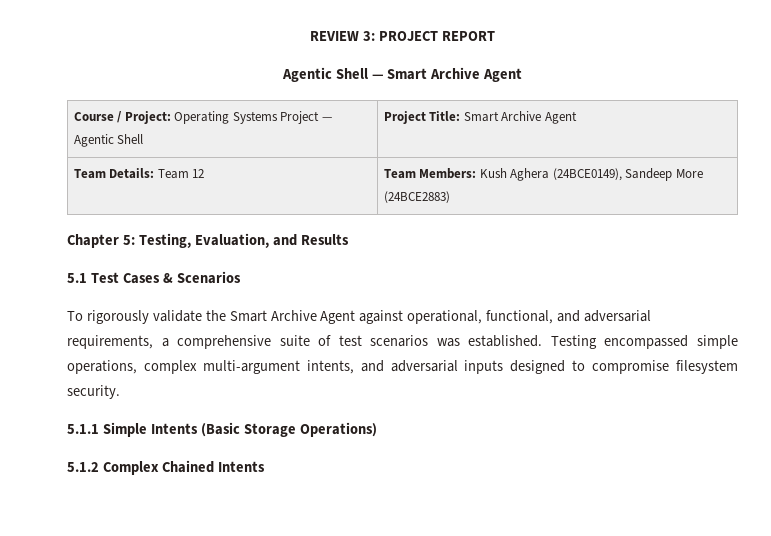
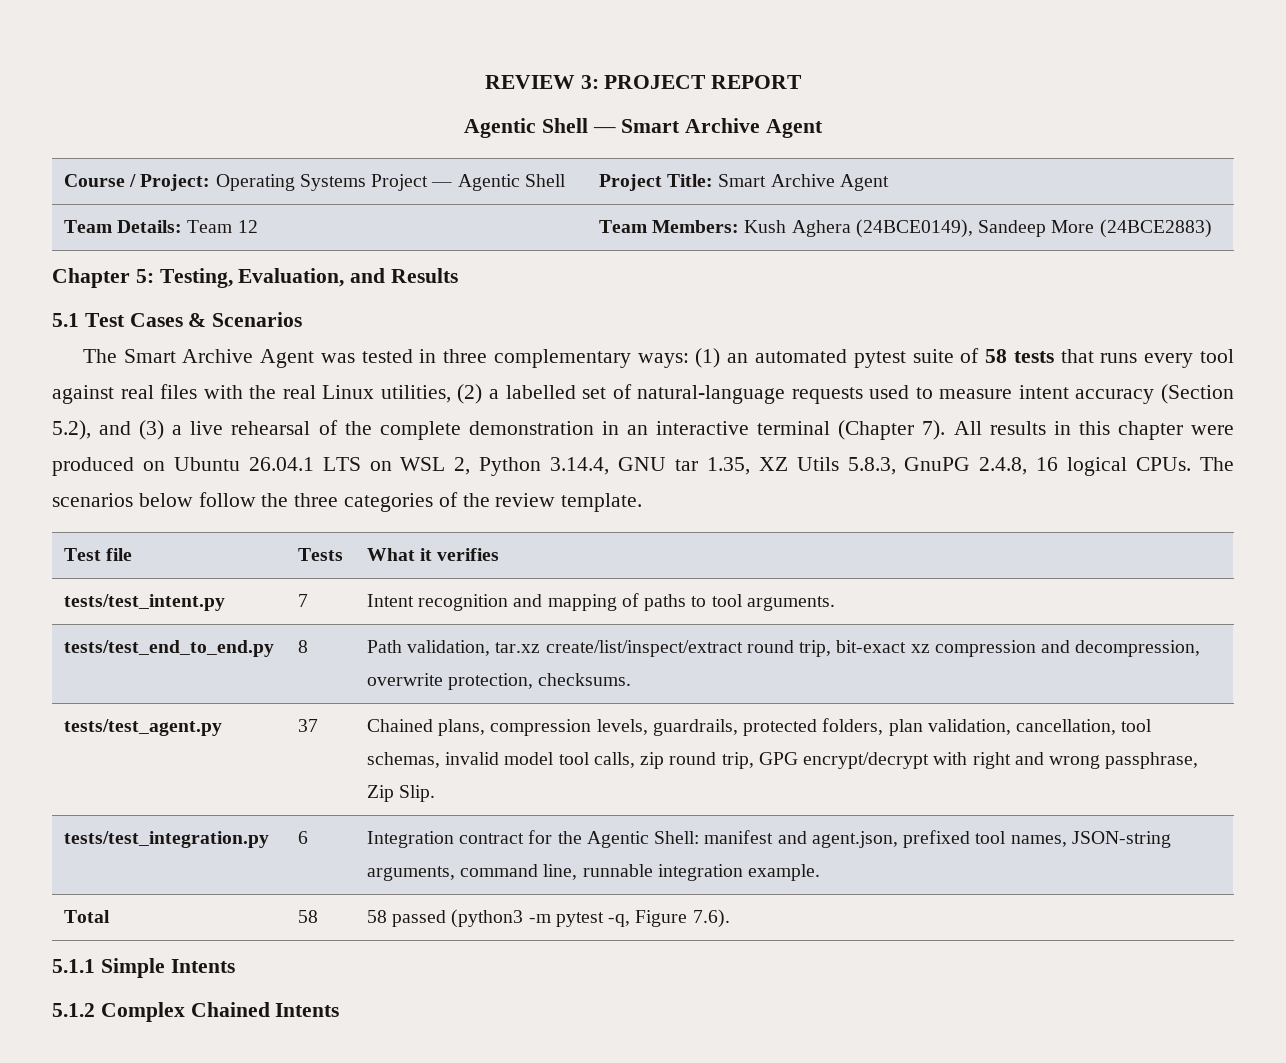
- To rigorously validate the Smart Archive Agent against operational, functional, and adversarial requirements, a comprehensive suite of test scenarios was established. Testing encompassed simple operations, complex multi-argument intents, and adversarial inputs designed to compromise filesystem security.
+ The Smart Archive Agent was tested in three complementary ways: (1) an automated pytest suite of 58 tests that runs every tool against real files with the real Linux utilities, (2) a labelled set of natural-language requests used to measure intent accuracy (Section 5.2), and (3) a live rehearsal of the complete demonstration in an interactive terminal (Chapter 7). All results in this chapter were produced on Ubuntu 26.04.1 LTS on WSL 2, Python 3.14.4, GNU tar 1.35, XZ Utils 5.8.3, GnuPG 2.4.8, 16 logical CPUs. The scenarios below follow the three categories of the review template.
+ Test file | Tests | What it verifies
+ tests/test_intent.py | 7 | Intent recognition and mapping of paths to tool arguments.
+ tests/test_end_to_end.py | 8 | Path validation, tar.xz create/list/inspect/extract round trip, bit-exact xz compression and decompression, overwrite protection, checksums.
+ tests/test_agent.py | 37 | Chained plans, compression levels, guardrails, protected folders, plan validation, cancellation, tool schemas, invalid model tool calls, zip round trip, GPG encrypt/decrypt with right and wrong passphrase, Zip Slip.
+ tests/test_integration.py | 6 | Integration contract for the Agentic Shell: manifest and agent.json, prefixed tool names, JSON-string arguments, command line, runnable integration example.
+ Total | 58 | 58 passed (python3 -m pytest -q, Figure 7.6).
- 5.1.1 Simple Intents (Basic Storage Operations)
+ 5.1.1 Simple Intents

